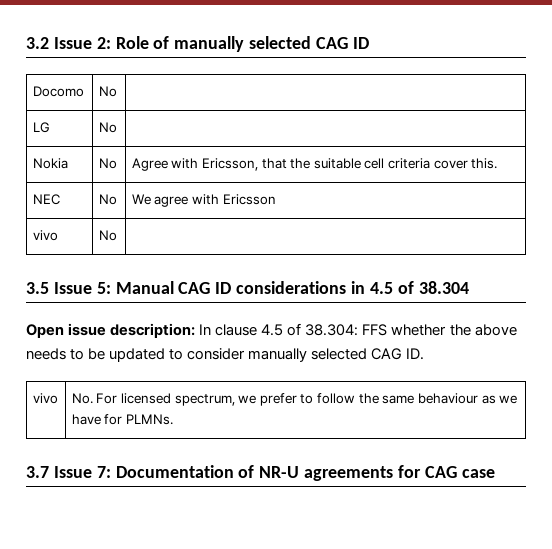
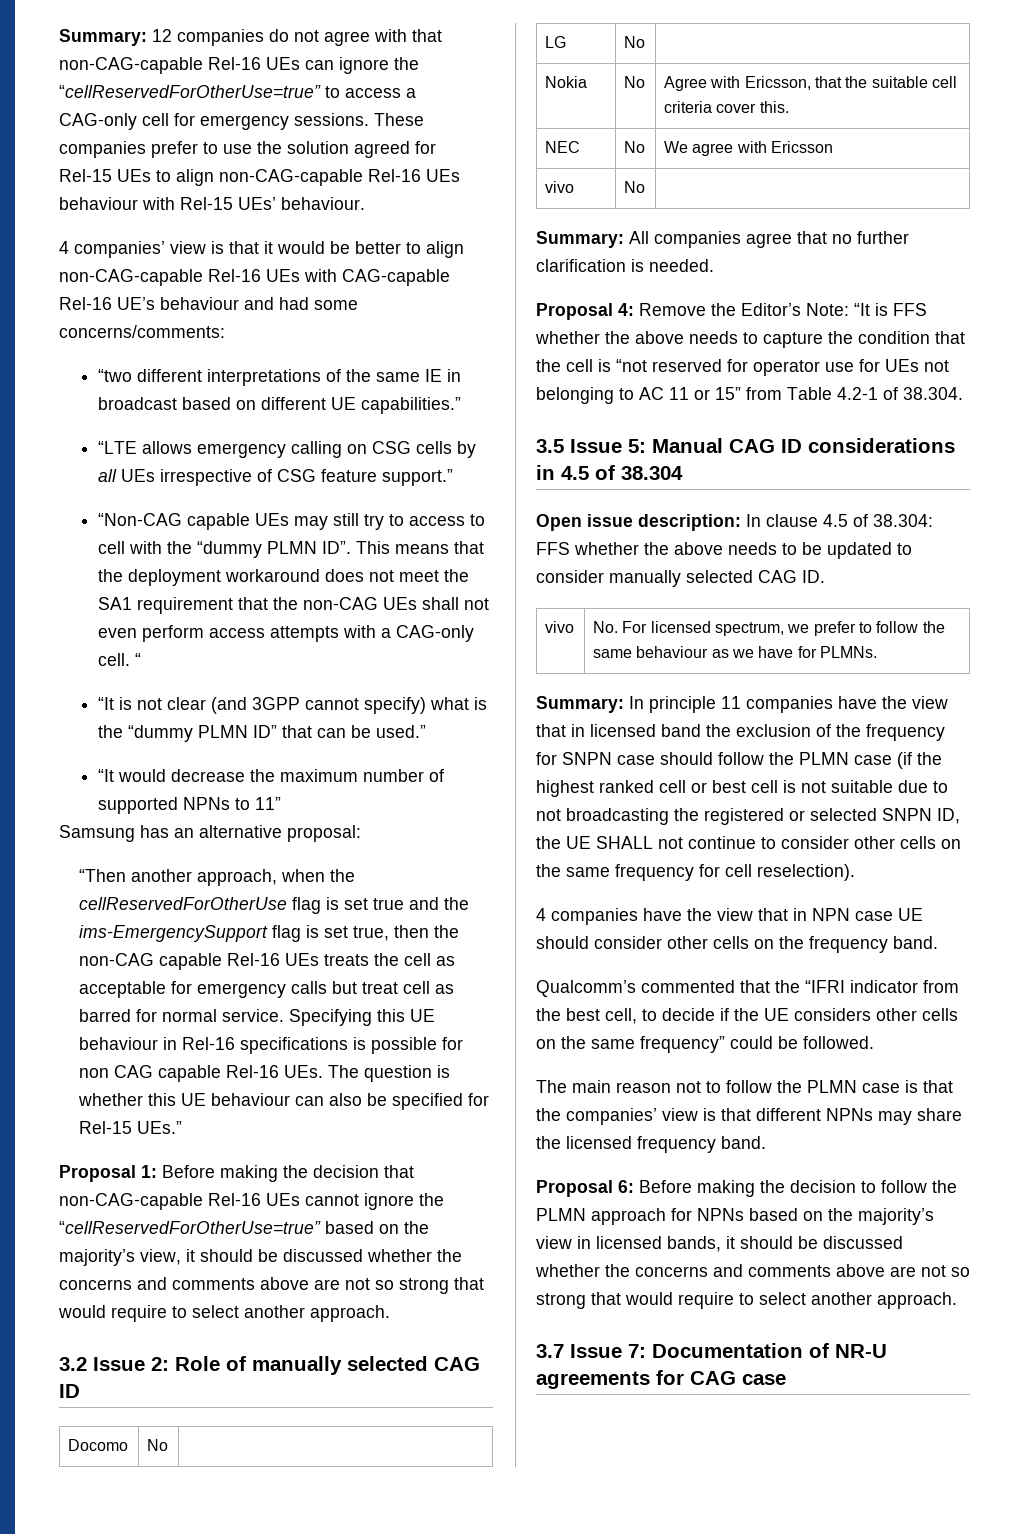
+ Summary: 12 companies do not agree with that non-CAG-capable Rel-16 UEs can ignore the “cellReservedForOtherUse=true” to access a CAG-only cell for emergency sessions. These companies prefer to use the solution agreed for Rel-15 UEs to align non-CAG-capable Rel-16 UEs behaviour with Rel-15 UEs’ behaviour.
+ 4 companies’ view is that it would be better to align non-CAG-capable Rel-16 UEs with CAG-capable Rel-16 UE’s behaviour and had some concerns/comments:
+ “two different interpretations of the same IE in broadcast based on different UE capabilities.”
+ “LTE allows emergency calling on CSG cells by all UEs irrespective of CSG feature support.”
+ “Non-CAG capable UEs may still try to access to cell with the “dummy PLMN ID”. This means that the deployment workaround does not meet the SA1 requirement that the non-CAG UEs shall not even perform access attempts with a CAG-only cell. “
+ “It is not clear (and 3GPP cannot specify) what is the “dummy PLMN ID” that can be used.”
+ “It would decrease the maximum number of supported NPNs to 11”
+ Samsung has an alternative proposal:
+ “Then another approach, when the cellReservedForOtherUse flag is set true and the ims-EmergencySupport flag is set true, then the non-CAG capable Rel-16 UEs treats the cell as acceptable for emergency calls but treat cell as barred for normal service. Specifying this UE behaviour in Rel-16 specifications is possible for non CAG capable Rel-16 UEs. The question is whether this UE behaviour can also be specified for Rel-15 UEs.”
+ Proposal 1: Before making the decision that non-CAG-capable Rel-16 UEs cannot ignore the “cellReservedForOtherUse=true” based on the majority’s view, it should be discussed whether the concerns and comments above are not so strong that would require to select another approach.
+ Summary: All companies agree that no further clarification is needed.
+ Proposal 4: Remove the Editor’s Note: “It is FFS whether the above needs to capture the condition that the cell is “not reserved for operator use for UEs not belonging to AC 11 or 15” from Table 4.2-1 of 38.304.
+ Summary: In principle 11 companies have the view that in licensed band the exclusion of the frequency for SNPN case should follow the PLMN case (if the highest ranked cell or best cell is not suitable due to not broadcasting the registered or selected SNPN ID, the UE SHALL not continue to consider other cells on the same frequency for cell reselection).
+ 4 companies have the view that in NPN case UE should consider other cells on the frequency band.
+ Qualcomm’s commented that the “IFRI indicator from the best cell, to decide if the UE considers other cells on the same frequency” could be followed.
+ The main reason not to follow the PLMN case is that the companies’ view is that different NPNs may share the licensed frequency band.
+ Proposal 6: Before making the decision to follow the PLMN approach for NPNs based on the majority’s view in licensed bands, it should be discussed whether the concerns and comments above are not so strong that would require to select another approach.

